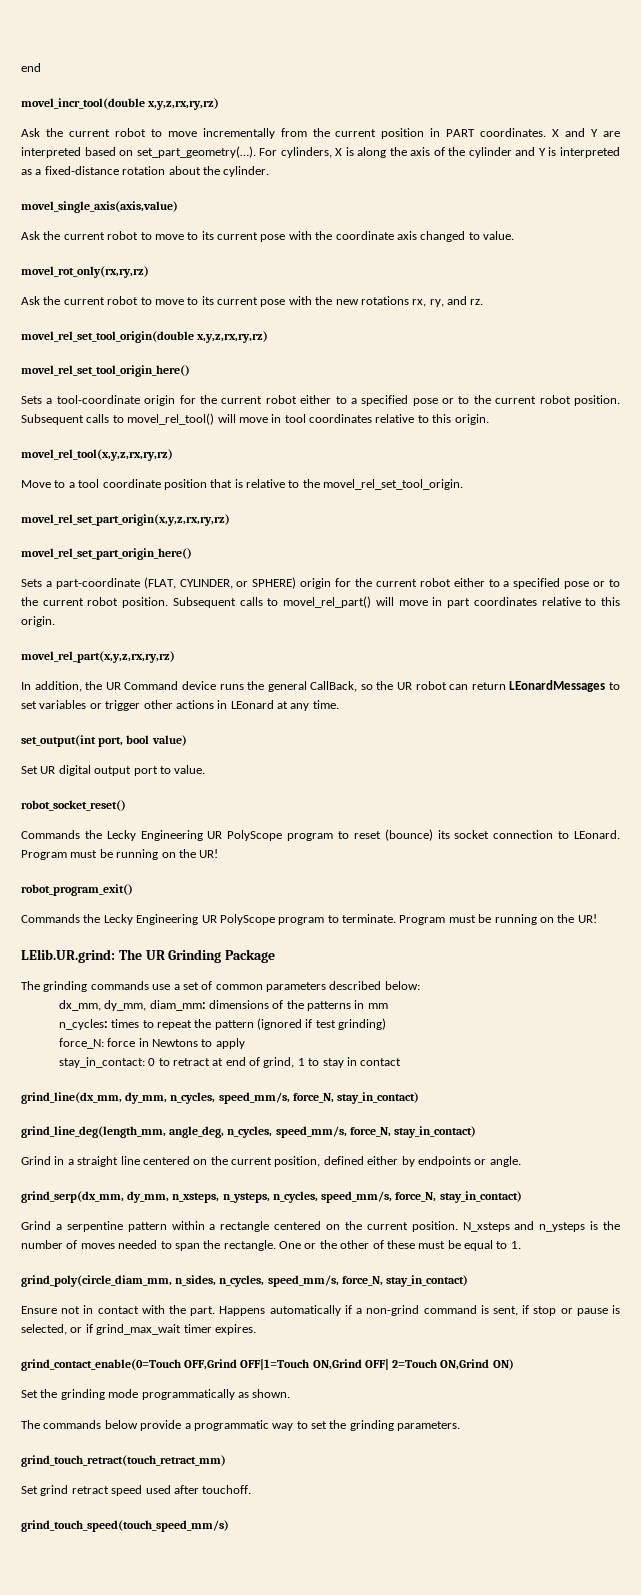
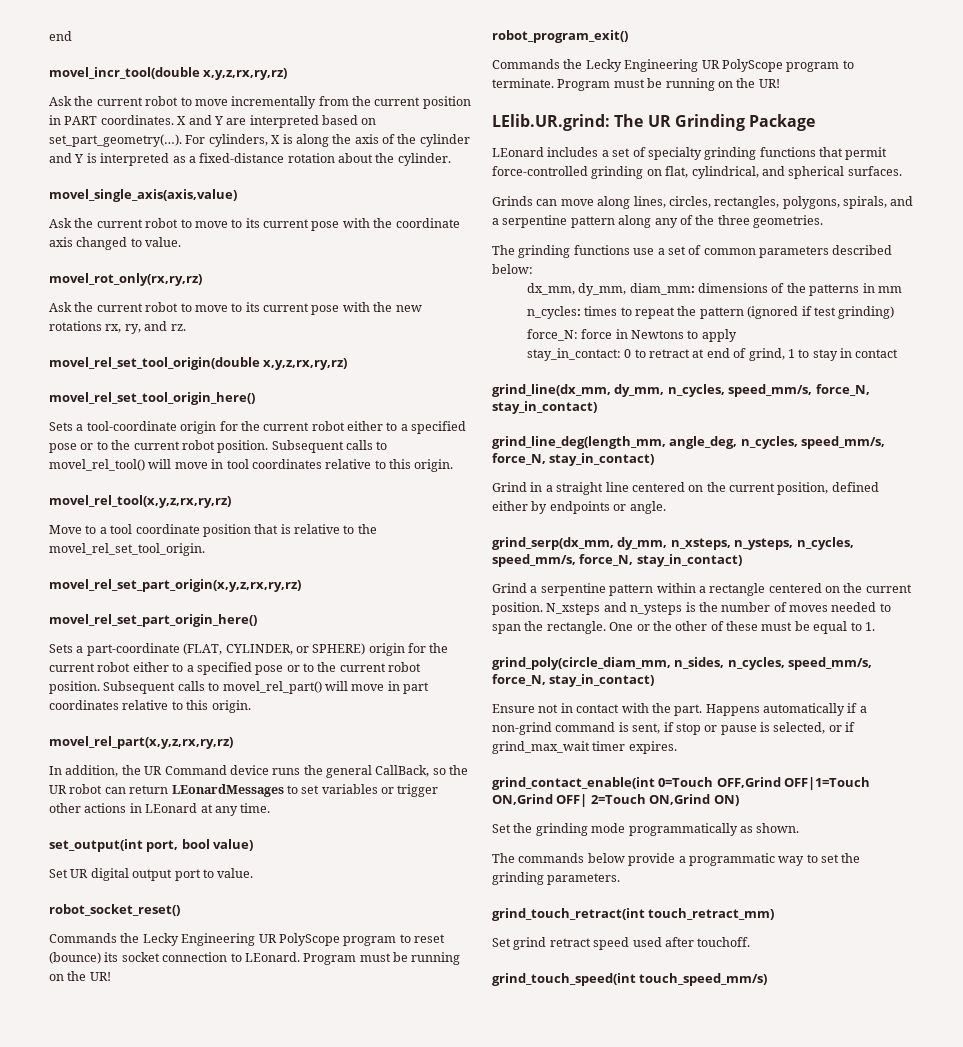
+ LEonard includes a set of specialty grinding functions that permit force-controlled grinding on flat, cylindrical, and spherical surfaces.
+ Grinds can move along lines, circles, rectangles, polygons, spirals, and a serpentine pattern along any of the three geometries.
- The grinding commands use a set of common parameters described below:
+ The grinding functions use a set of common parameters described below:
- grind_contact_enable(0=Touch OFF,Grind OFF|1=Touch ON,Grind OFF| 2=Touch ON,Grind ON)
+ grind_contact_enable(int 0=Touch OFF,Grind OFF|1=Touch ON,Grind OFF| 2=Touch ON,Grind ON)
- grind_touch_retract(touch_retract_mm)
+ grind_touch_retract(int touch_retract_mm)
- grind_touch_speed(touch_speed_mm/s)
+ grind_touch_speed(int touch_speed_mm/s)

